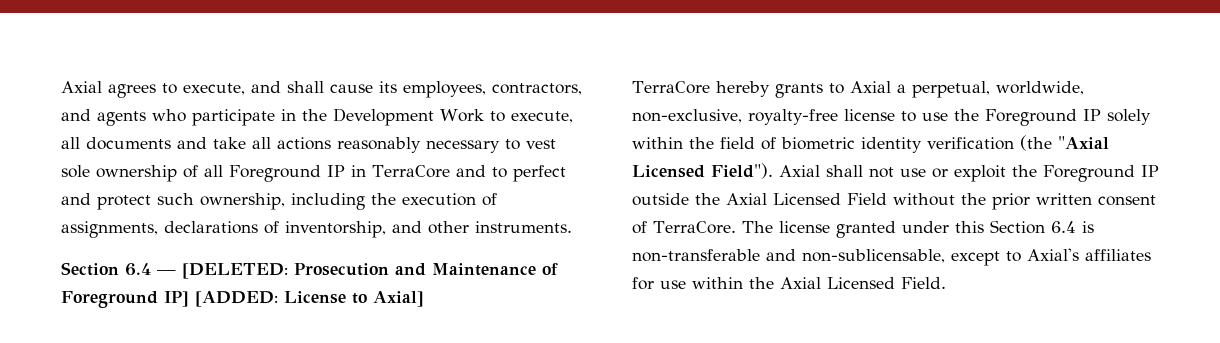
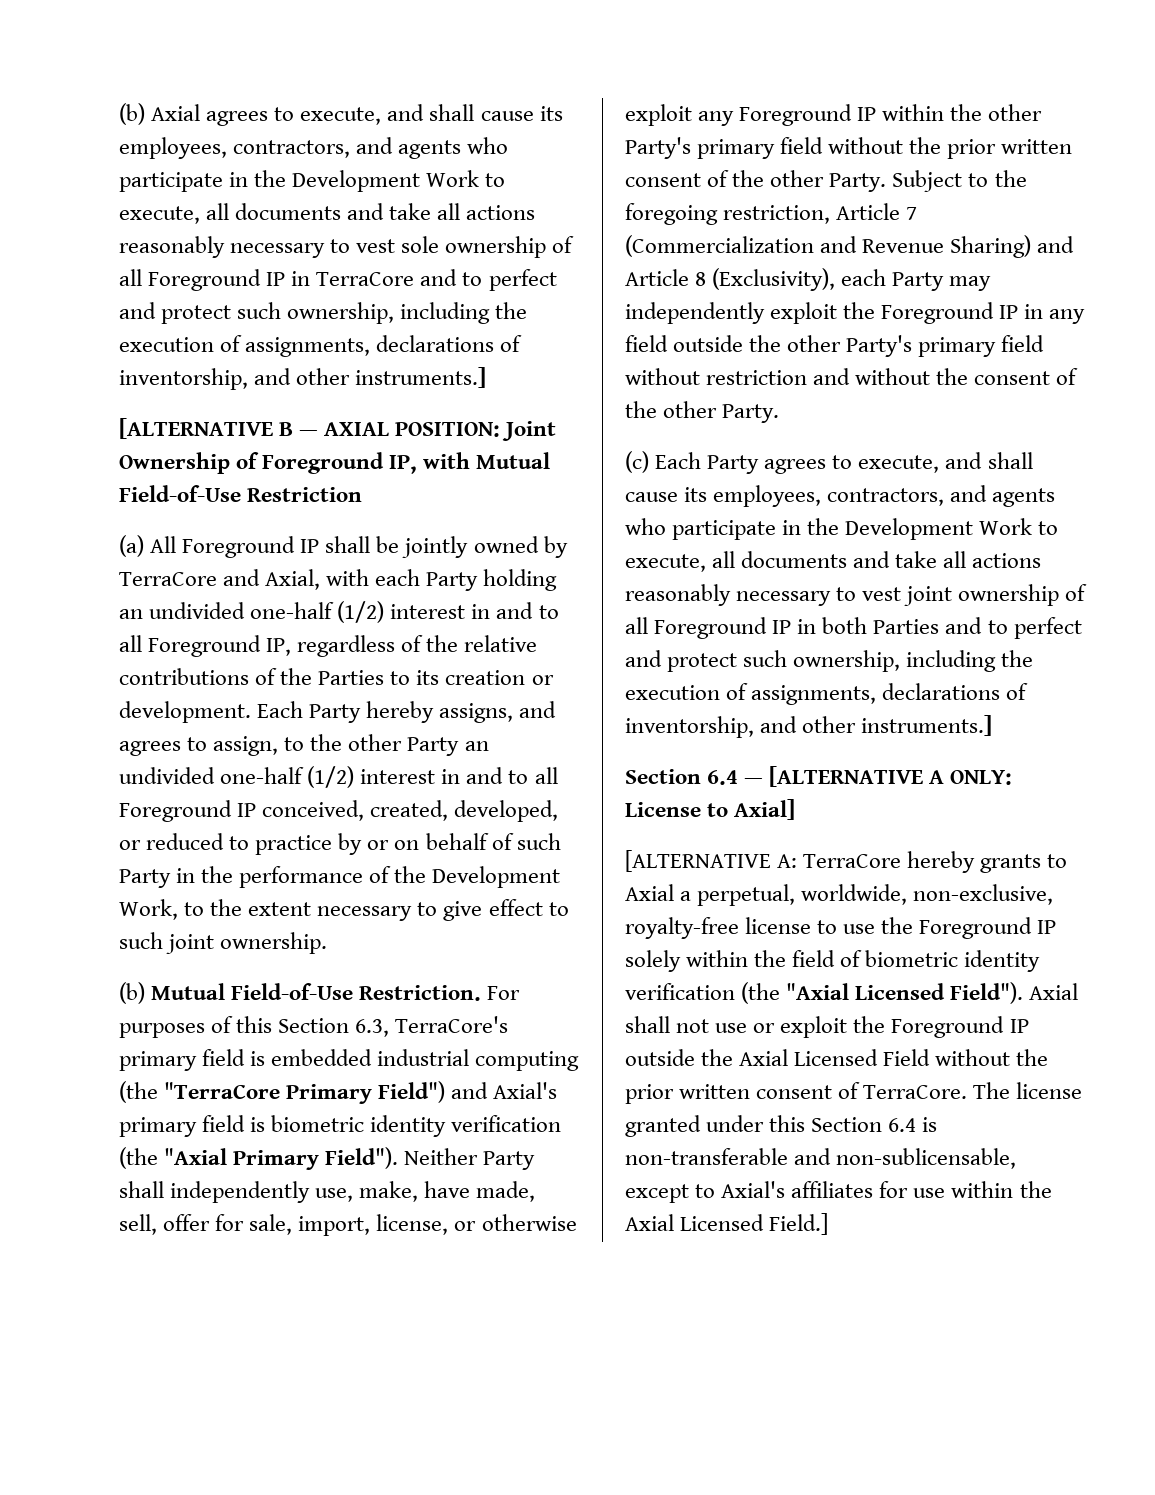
- Axial agrees to execute, and shall cause its employees, contractors, and agents who participate in the Development Work to execute, all documents and take all actions reasonably necessary to vest sole ownership of all Foreground IP in TerraCore and to perfect and protect such ownership, including the execution of assignments, declarations of inventorship, and other instruments.
- Section 6.4 — [DELETED: Prosecution and Maintenance of Foreground IP] [ADDED: License to Axial]
+ (b) Axial agrees to execute, and shall cause its employees, contractors, and agents who participate in the Development Work to execute, all documents and take all actions reasonably necessary to vest sole ownership of all Foreground IP in TerraCore and to perfect and protect such ownership, including the execution of assignments, declarations of inventorship, and other instruments.]
+ [ALTERNATIVE B — AXIAL POSITION: Joint Ownership of Foreground IP, with Mutual Field-of-Use Restriction
+ (a) All Foreground IP shall be jointly owned by TerraCore and Axial, with each Party holding an undivided one-half (1/2) interest in and to all Foreground IP, regardless of the relative contributions of the Parties to its creation or development. Each Party hereby assigns, and agrees to assign, to the other Party an undivided one-half (1/2) interest in and to all Foreground IP conceived, created, developed, or reduced to practice by or on behalf of such Party in the performance of the Development Work, to the extent necessary to give effect to such joint ownership.
+ (b) Mutual Field-of-Use Restriction. For purposes of this Section 6.3, TerraCore's primary field is embedded industrial computing (the "TerraCore Primary Field") and Axial's primary field is biometric identity verification (the "Axial Primary Field"). Neither Party shall independently use, make, have made, sell, offer for sale, import, license, or otherwise exploit any Foreground IP within the other Party's primary field without the prior written consent of the other Party. Subject to the foregoing restriction, Article 7 (Commercialization and Revenue Sharing) and Article 8 (Exclusivity), each Party may independently exploit the Foreground IP in any field outside the other Party's primary field without restriction and without the consent of the other Party.
+ (c) Each Party agrees to execute, and shall cause its employees, contractors, and agents who participate in the Development Work to execute, all documents and take all actions reasonably necessary to vest joint ownership of all Foreground IP in both Parties and to perfect and protect such ownership, including the execution of assignments, declarations of inventorship, and other instruments.]
+ Section 6.4 — [ALTERNATIVE A ONLY: License to Axial]
- TerraCore hereby grants to Axial a perpetual, worldwide, non-exclusive, royalty-free license to use the Foreground IP solely within the field of biometric identity verification (the "Axial Licensed Field").
+ [ALTERNATIVE A: TerraCore hereby grants to Axial a perpetual, worldwide, non-exclusive, royalty-free license to use the Foreground IP solely within the field of biometric identity verification (the "Axial Licensed Field").
- The license granted under this Section 6.4 is non-transferable and non-sublicensable, except to Axial's affiliates for use within the Axial Licensed Field.
+ The license granted under this Section 6.4 is non-transferable and non-sublicensable, except to Axial's affiliates for use within the Axial Licensed Field.]

